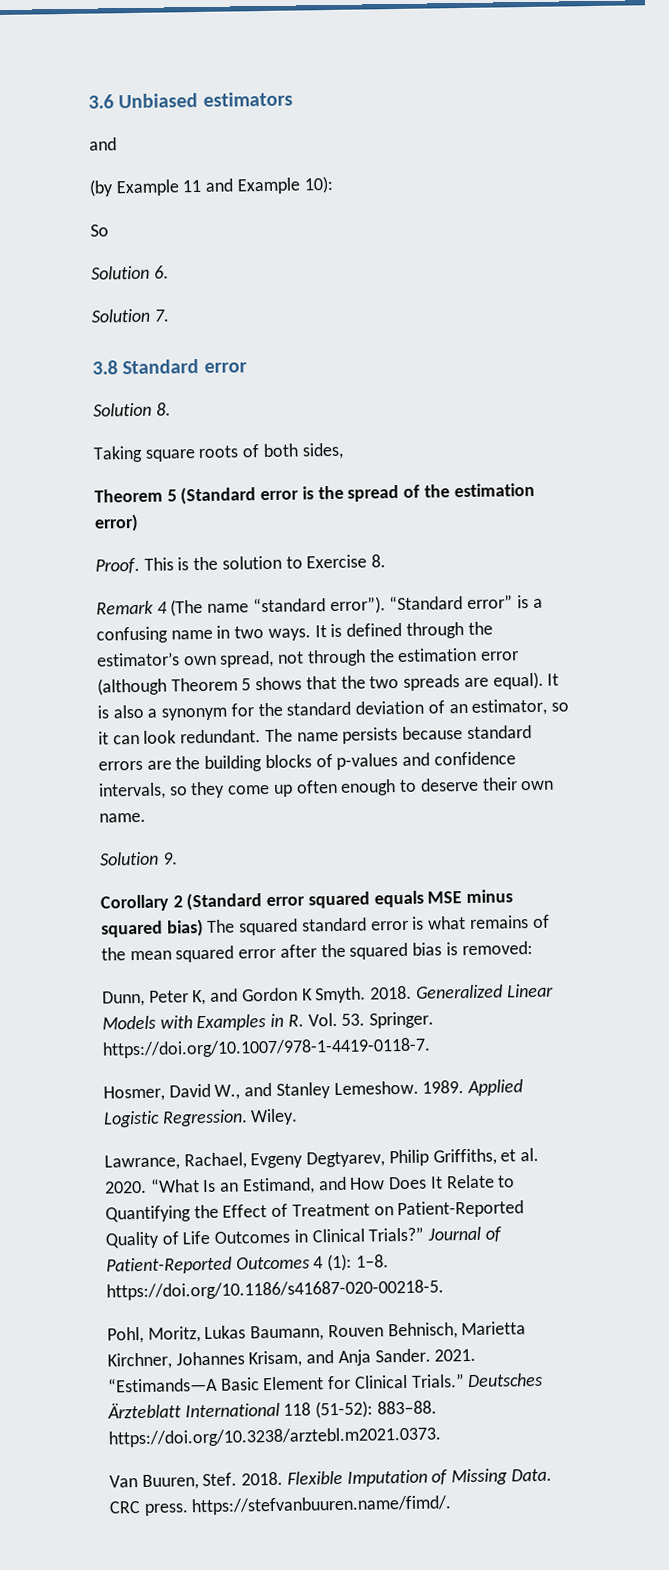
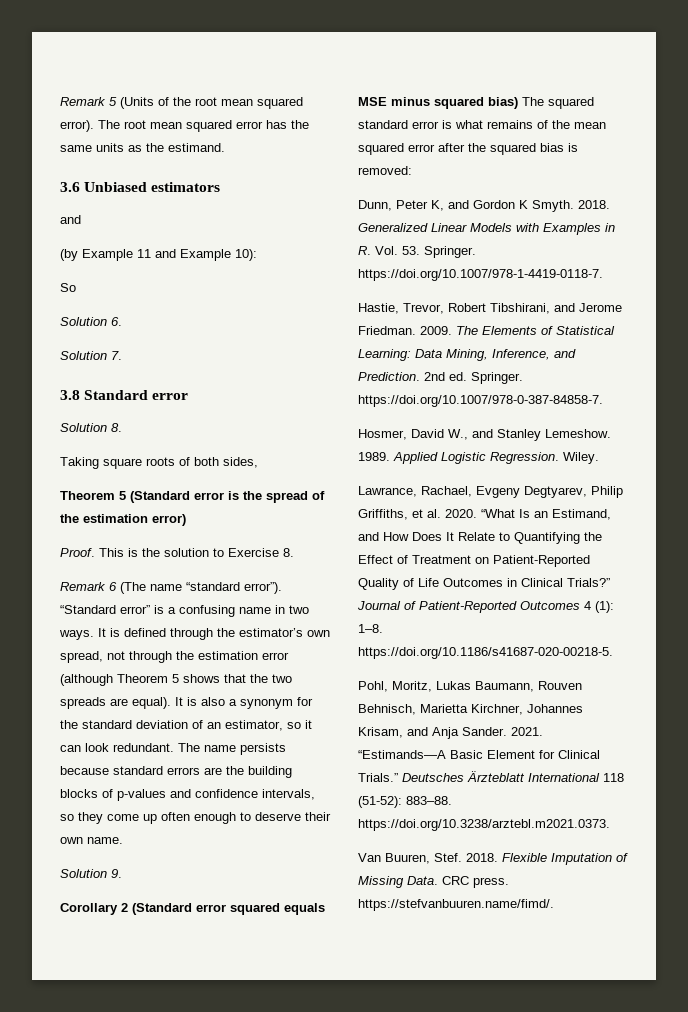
+ Remark 5 (Units of the root mean squared error). The root mean squared error has the same units as the estimand.
- Remark 4 (The name “standard error”).
+ Remark 6 (The name “standard error”).
+ Hastie, Trevor, Robert Tibshirani, and Jerome Friedman. 2009. The Elements of Statistical Learning: Data Mining, Inference, and Prediction. 2nd ed. Springer. https://doi.org/10.1007/978-0-387-84858-7.

